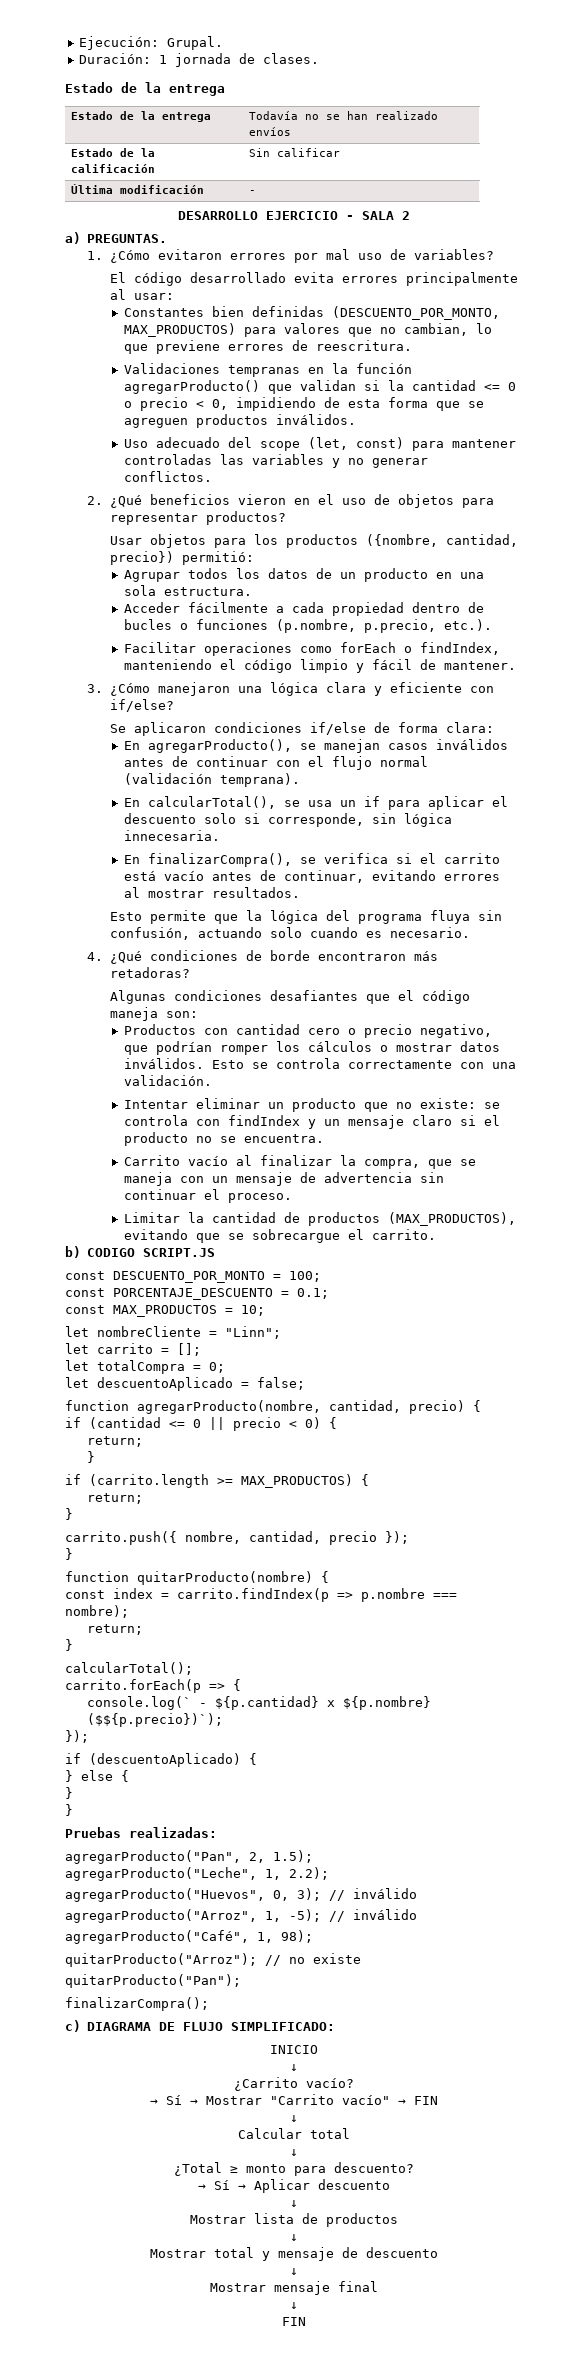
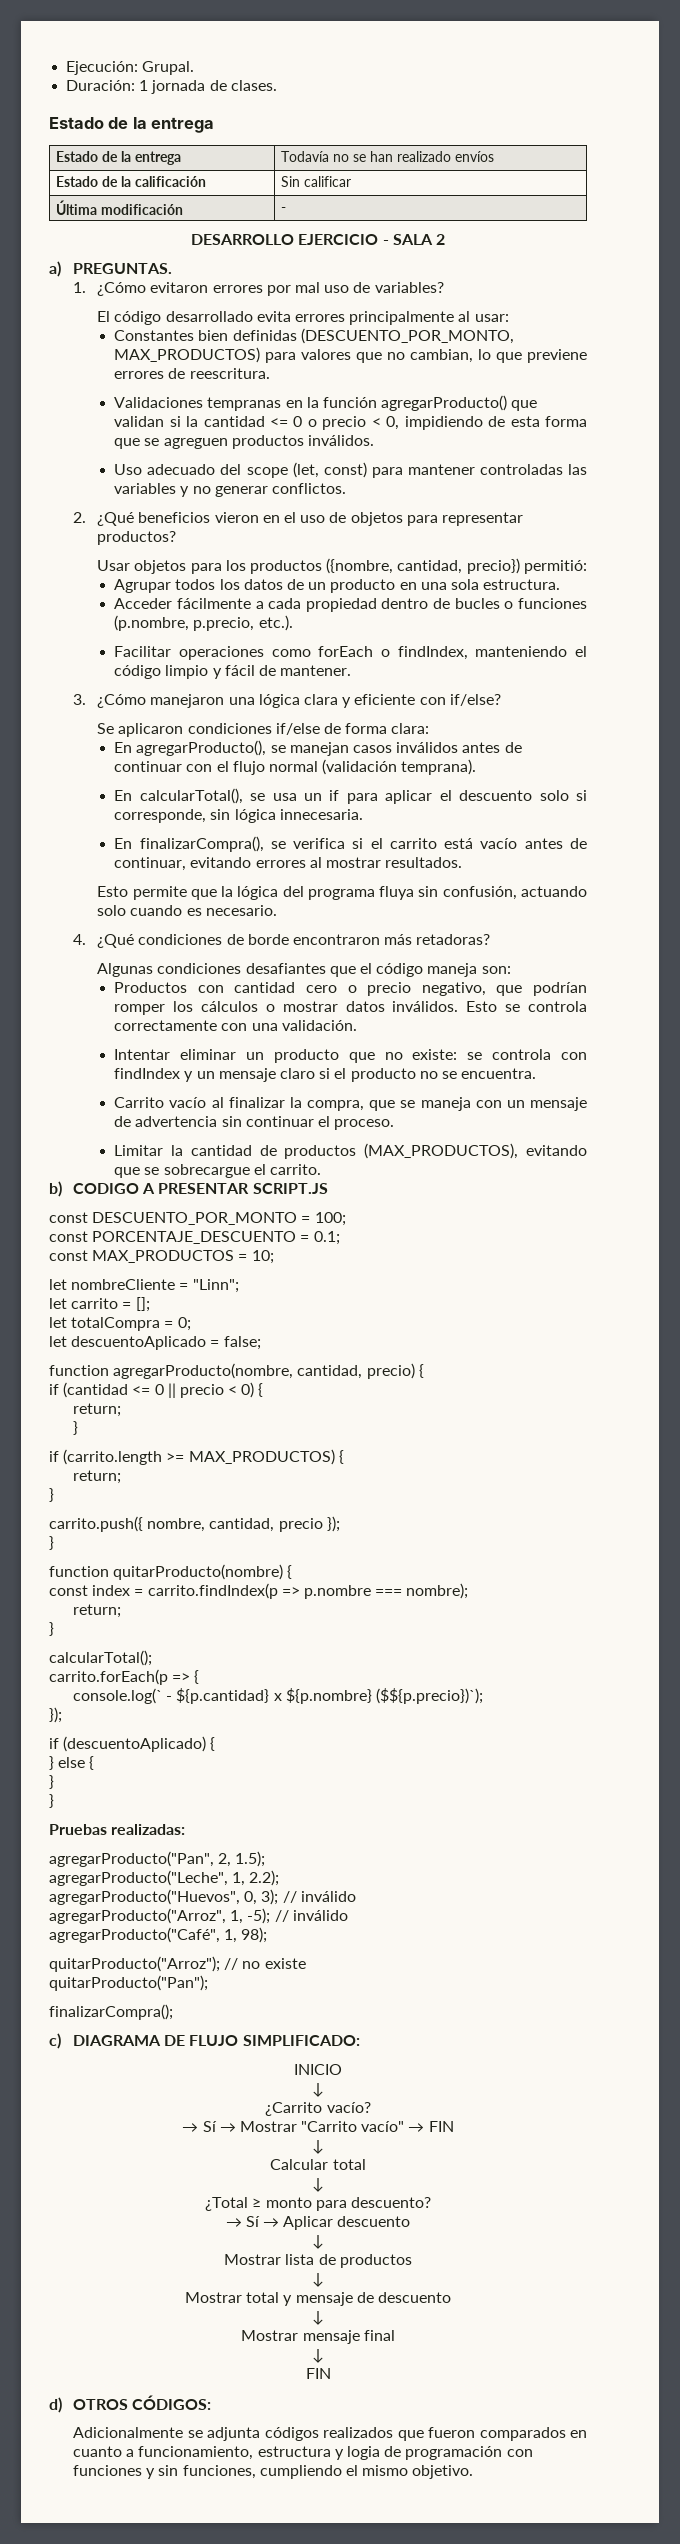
- b) CODIGO SCRIPT.JS
+ b) CODIGO A PRESENTAR SCRIPT.JS
+ d) OTROS CÓDIGOS:
+ Adicionalmente se adjunta códigos realizados que fueron comparados en cuanto a funcionamiento, estructura y logia de programación con funciones y sin funciones, cumpliendo el mismo objetivo.

